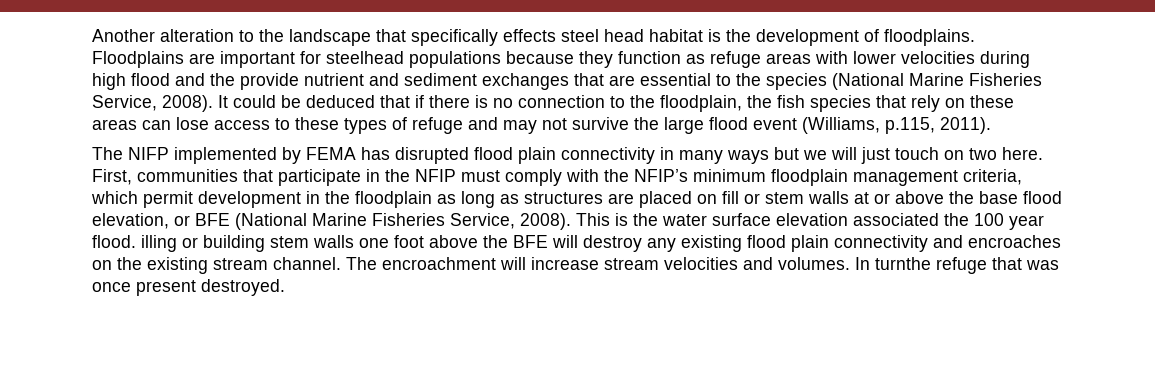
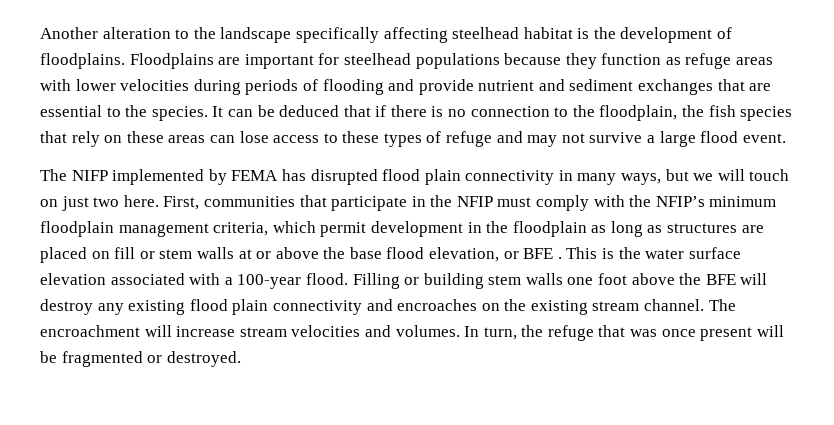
- Another alteration to the landscape that specifically effects steel head habitat is the development of floodplains.
+ Another alteration to the landscape specifically affecting steelhead habitat is the development of floodplains.
- Floodplains are important for steelhead populations because they function as refuge areas with lower velocities during high flood and the provide nutrient and sediment exchanges that are essential to the species (National Marine Fisheries Service, 2008). It could be deduced that if there is no connection to the floodplain, the fish species that rely on these areas can lose access to these types of refuge and may not survive the large flood event (Williams, p.115, 2011).
+ Floodplains are important for steelhead populations because they function as refuge areas with lower velocities during periods of flooding and provide nutrient and sediment exchanges that are essential to the species. It can be deduced that if there is no connection to the floodplain, the fish species that rely on these areas can lose access to these types of refuge and may not survive a large flood event.
- The NIFP implemented by FEMA has disrupted flood plain connectivity in many ways but we will just touch on two here.
+ The NIFP implemented by FEMA has disrupted flood plain connectivity in many ways, but we will touch on just two here.
- First, communities that participate in the NFIP must comply with the NFIP’s minimum floodplain management criteria, which permit development in the floodplain as long as structures are placed on fill or stem walls at or above the base flood elevation, or BFE (National Marine Fisheries Service, 2008).
+ First, communities that participate in the NFIP must comply with the NFIP’s minimum floodplain management criteria, which permit development in the floodplain as long as structures are placed on fill or stem walls at or above the base flood elevation, or BFE .
- This is the water surface elevation associated the 100 year flood. illing or building stem walls one foot above the BFE will destroy any existing flood plain connectivity and encroaches on the existing stream channel.
+ This is the water surface elevation associated with a 100-year flood. Filling or building stem walls one foot above the BFE will destroy any existing flood plain connectivity and encroaches on the existing stream channel.
- In turnthe refuge that was once present destroyed.
+ In turn, the refuge that was once present will be fragmented or destroyed.

